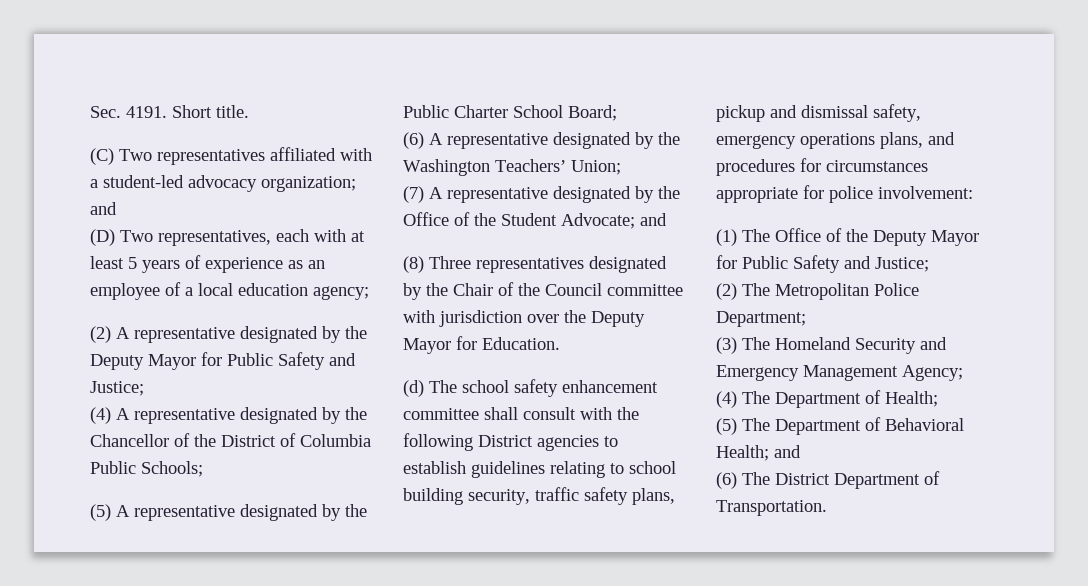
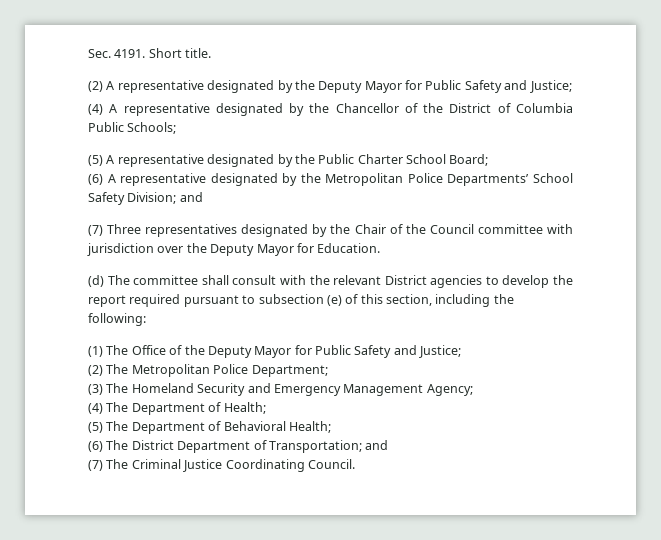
- (C) Two representatives affiliated with a student-led advocacy organization; and
- (D) Two representatives, each with at least 5 years of experience as an employee of a local education agency;
- (6) A representative designated by the Washington Teachers’ Union;
- (7) A representative designated by the Office of the Student Advocate; and
- (8) Three representatives designated by the Chair of the Council committee with jurisdiction over the Deputy Mayor for Education.
+ (6) A representative designated by the Metropolitan Police Departments’ School Safety Division; and
+ (7) Three representatives designated by the Chair of the Council committee with jurisdiction over the Deputy Mayor for Education.
- (d) The school safety enhancement committee shall consult with the following District agencies to establish guidelines relating to school building security, traffic safety plans, pickup and dismissal safety, emergency operations plans, and procedures for circumstances appropriate for police involvement:
+ (d) The committee shall consult with the relevant District agencies to develop the report required pursuant to subsection (e) of this section, including the following:
- (5) The Department of Behavioral Health; and
+ (5) The Department of Behavioral Health;
- (6) The District Department of Transportation.
+ (6) The District Department of Transportation; and
+ (7) The Criminal Justice Coordinating Council.

